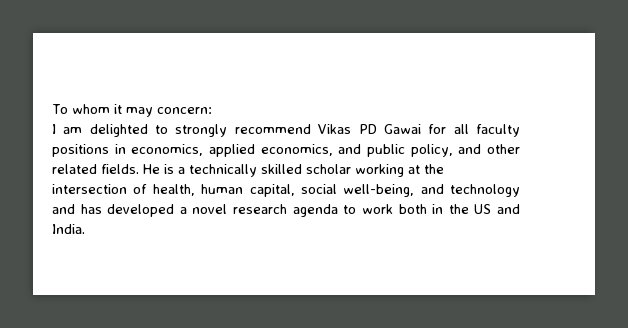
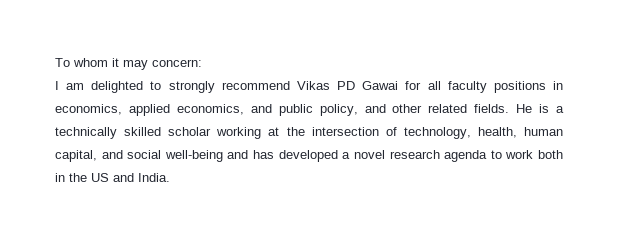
- He is a technically skilled scholar working at the intersection of health, human capital, social well-being, and technology and has developed a novel research agenda to work both in the US and India.
+ He is a technically skilled scholar working at the intersection of technology, health, human capital, and social well-being and has developed a novel research agenda to work both in the US and India.

